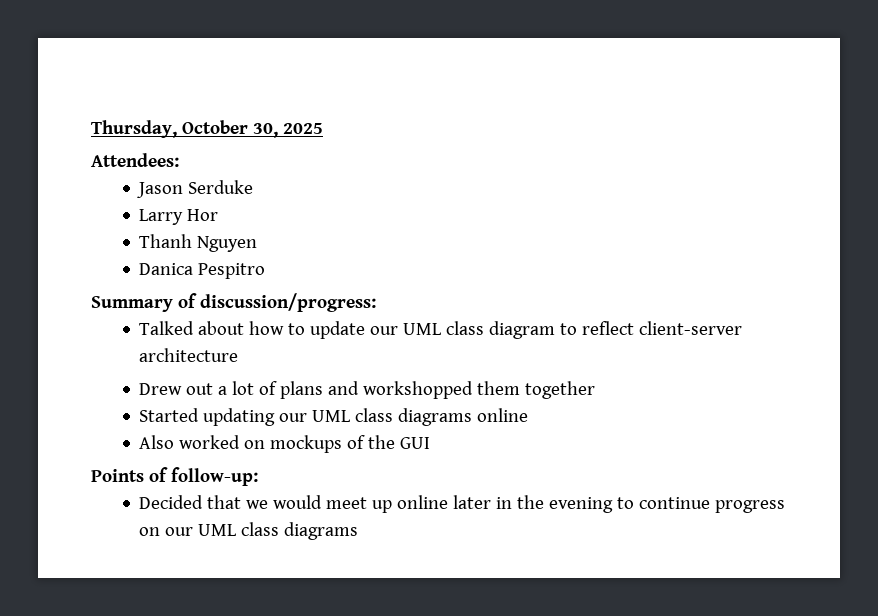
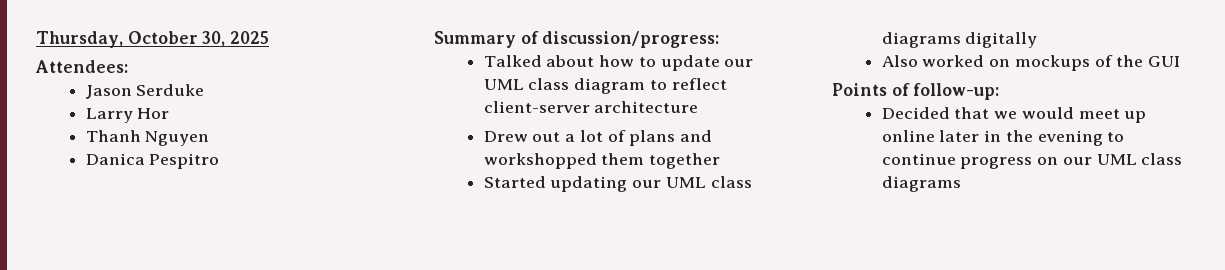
- Started updating our UML class diagrams online
+ Started updating our UML class diagrams digitally

